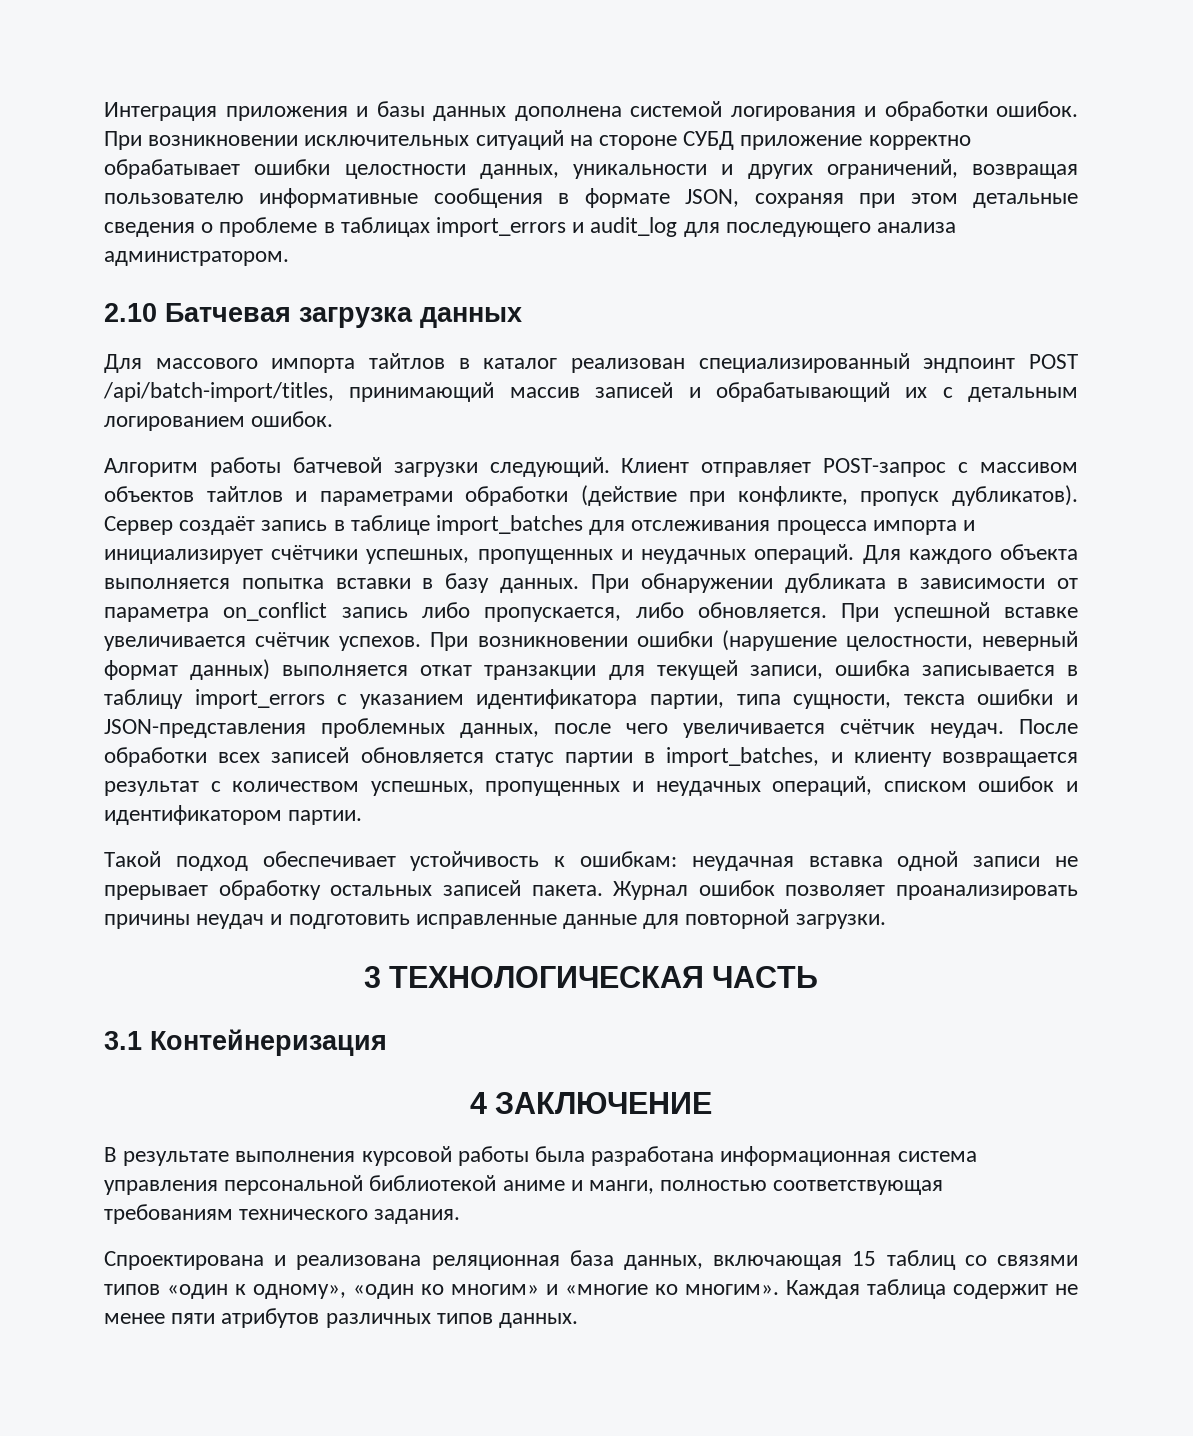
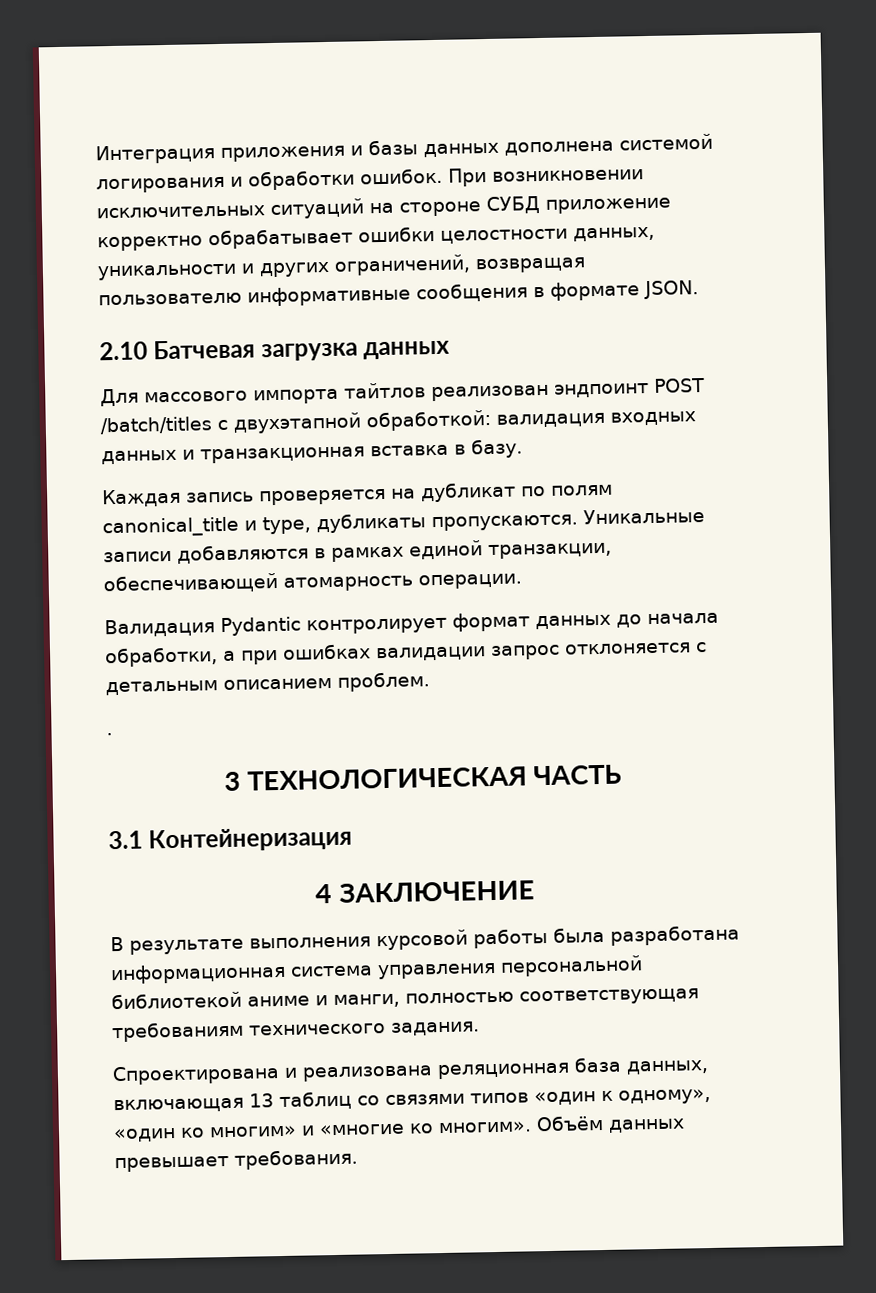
- При возникновении исключительных ситуаций на стороне СУБД приложение корректно обрабатывает ошибки целостности данных, уникальности и других ограничений, возвращая пользователю информативные сообщения в формате JSON, сохраняя при этом детальные сведения о проблеме в таблицах import_errors и audit_log для последующего анализа администратором.
+ При возникновении исключительных ситуаций на стороне СУБД приложение корректно обрабатывает ошибки целостности данных, уникальности и других ограничений, возвращая пользователю информативные сообщения в формате JSON.
- Для массового импорта тайтлов в каталог реализован специализированный эндпоинт POST /api/batch-import/titles, принимающий массив записей и обрабатывающий их с детальным логированием ошибок.
- Алгоритм работы батчевой загрузки следующий. Клиент отправляет POST-запрос с массивом объектов тайтлов и параметрами обработки (действие при конфликте, пропуск дубликатов). Сервер создаёт запись в таблице import_batches для отслеживания процесса импорта и инициализирует счётчики успешных, пропущенных и неудачных операций. Для каждого объекта выполняется попытка вставки в базу данных. При обнаружении дубликата в зависимости от параметра on_conflict запись либо пропускается, либо обновляется. При успешной вставке увеличивается счётчик успехов. При возникновении ошибки (нарушение целостности, неверный формат данных) выполняется откат транзакции для текущей записи, ошибка записывается в таблицу import_errors с указанием идентификатора партии, типа сущности, текста ошибки и JSON-представления проблемных данных, после чего увеличивается счётчик неудач. После обработки всех записей обновляется статус партии в import_batches, и клиенту возвращается результат с количеством успешных, пропущенных и неудачных операций, списком ошибок и идентификатором партии.
- Такой подход обеспечивает устойчивость к ошибкам: неудачная вставка одной записи не прерывает обработку остальных записей пакета. Журнал ошибок позволяет проанализировать причины неудач и подготовить исправленные данные для повторной загрузки.
+ Для массового импорта тайтлов реализован эндпоинт POST /batch/titles с двухэтапной обработкой: валидация входных данных и транзакционная вставка в базу.
+ Каждая запись проверяется на дубликат по полям canonical_title и type, дубликаты пропускаются. Уникальные записи добавляются в рамках единой транзакции, обеспечивающей атомарность операции.
+ Валидация Pydantic контролирует формат данных до начала обработки, а при ошибках валидации запрос отклоняется с детальным описанием проблем.
+ .
- Спроектирована и реализована реляционная база данных, включающая 15 таблиц со связями типов «один к одному», «один ко многим» и «многие ко многим».
+ Спроектирована и реализована реляционная база данных, включающая 13 таблиц со связями типов «один к одному», «один ко многим» и «многие ко многим».
- Каждая таблица содержит не менее пяти атрибутов различных типов данных.
+ Объём данных превышает требования.

